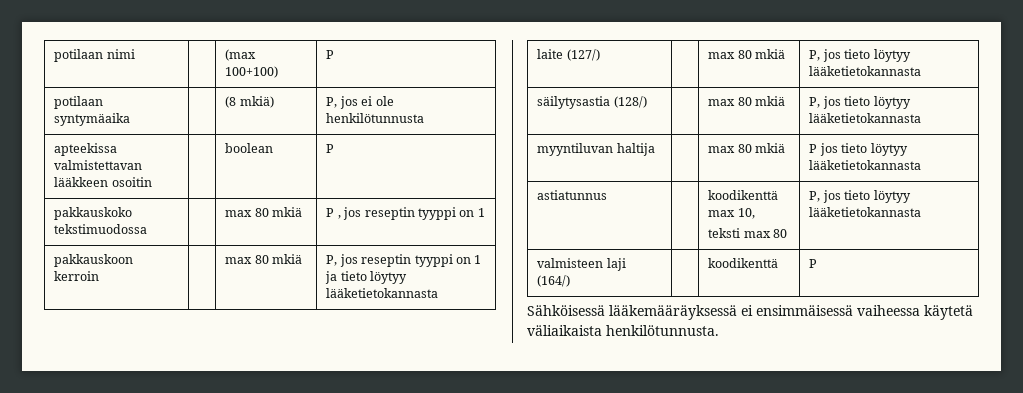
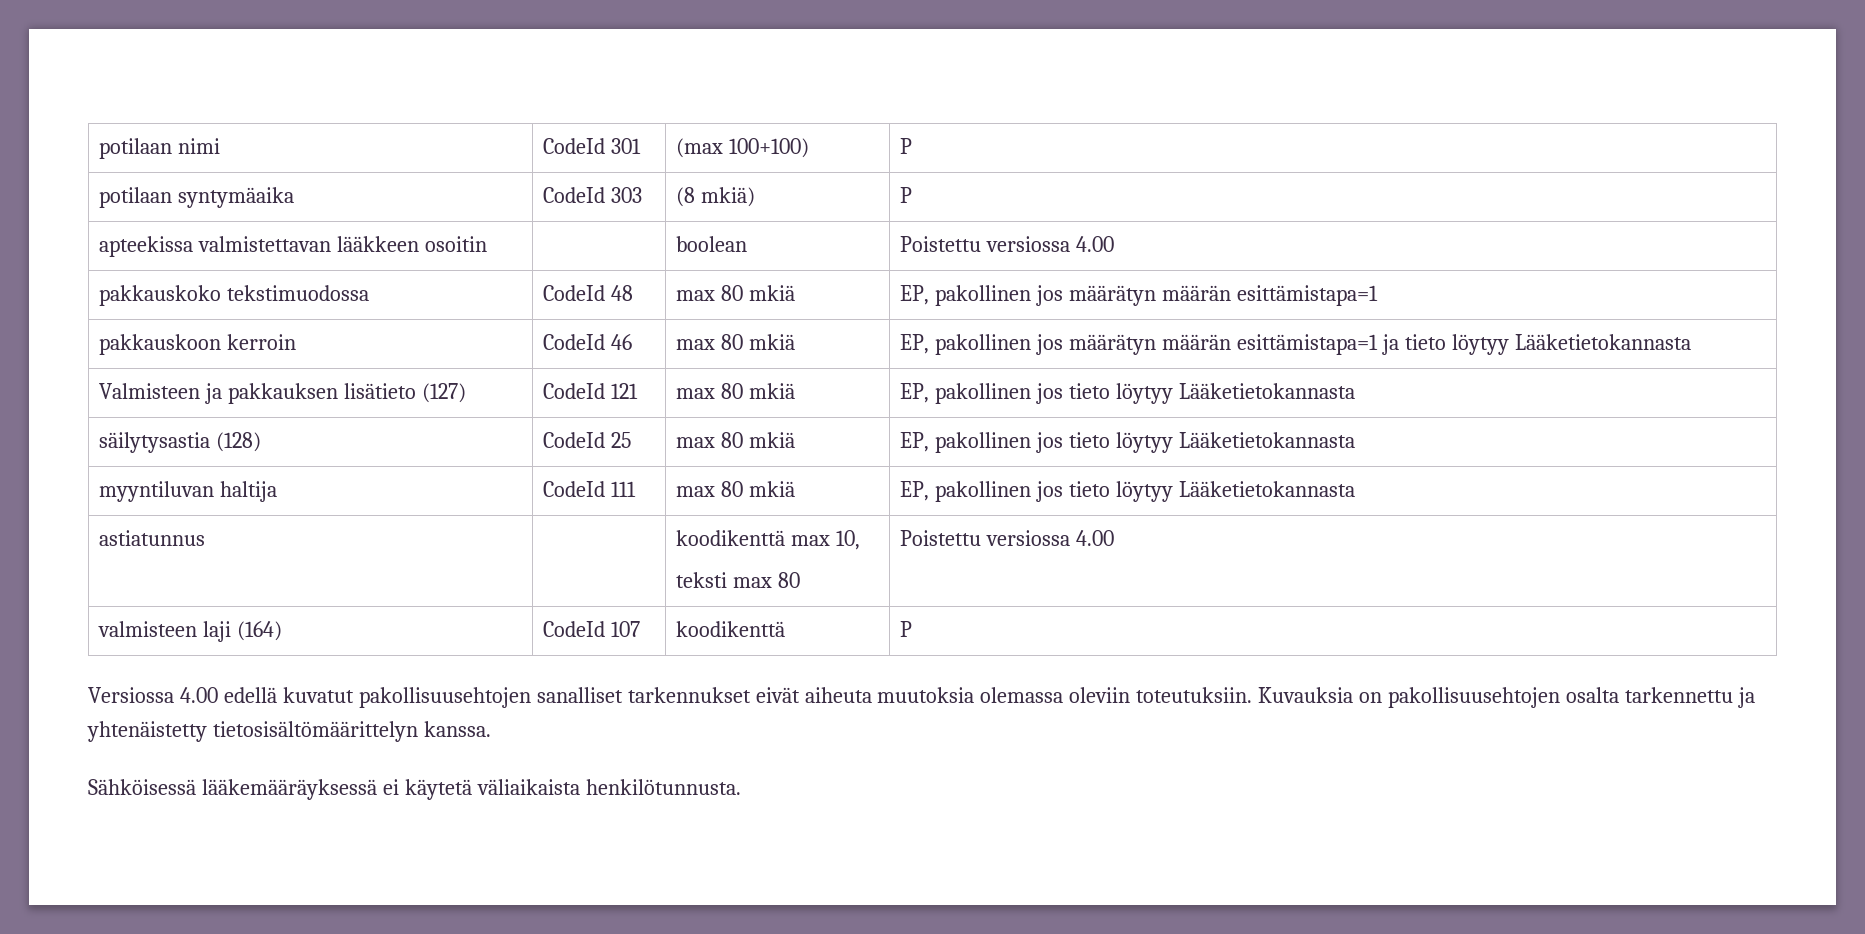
- potilaan nimi | | (max 100+100) | P
+ potilaan nimi | CodeId 301 | (max 100+100) | P
- potilaan syntymäaika | | (8 mkiä) | P, jos ei ole henkilötunnusta
+ potilaan syntymäaika | CodeId 303 | (8 mkiä) | P
- apteekissa valmistettavan lääkkeen osoitin | | boolean | P
+ apteekissa valmistettavan lääkkeen osoitin | | boolean | Poistettu versiossa 4.00
- pakkauskoko tekstimuodossa | | max 80 mkiä | P , jos reseptin tyyppi on 1
+ pakkauskoko tekstimuodossa | CodeId 48 | max 80 mkiä | EP, pakollinen jos määrätyn määrän esittämistapa=1
- pakkauskoon kerroin | | max 80 mkiä | P, jos reseptin tyyppi on 1 ja tieto löytyy lääketietokannasta
- laite (127/) | | max 80 mkiä | P, jos tieto löytyy lääketietokannasta
+ pakkauskoon kerroin | CodeId 46 | max 80 mkiä | EP, pakollinen jos määrätyn määrän esittämistapa=1 ja tieto löytyy Lääketietokannasta
+ Valmisteen ja pakkauksen lisätieto (127) | CodeId 121 | max 80 mkiä | EP, pakollinen jos tieto löytyy Lääketietokannasta
- säilytysastia (128/) | | max 80 mkiä | P, jos tieto löytyy lääketietokannasta
+ säilytysastia (128) | CodeId 25 | max 80 mkiä | EP, pakollinen jos tieto löytyy Lääketietokannasta
- myyntiluvan haltija | | max 80 mkiä | P jos tieto löytyy lääketietokannasta
+ myyntiluvan haltija | CodeId 111 | max 80 mkiä | EP, pakollinen jos tieto löytyy Lääketietokannasta
  astiatunnus | | koodikenttä max 10,
- teksti max 80 | P, jos tieto löytyy lääketietokannasta
+ teksti max 80 | Poistettu versiossa 4.00
- valmisteen laji (164/) | | koodikenttä | P
+ valmisteen laji (164) | CodeId 107 | koodikenttä | P
+ Versiossa 4.00 edellä kuvatut pakollisuusehtojen sanalliset tarkennukset eivät aiheuta muutoksia olemassa oleviin toteutuksiin. Kuvauksia on pakollisuusehtojen osalta tarkennettu ja yhtenäistetty tietosisältömäärittelyn kanssa.
- Sähköisessä lääkemääräyksessä ei ensimmäisessä vaiheessa käytetä väliaikaista henkilötunnusta.
+ Sähköisessä lääkemääräyksessä ei käytetä väliaikaista henkilötunnusta.

